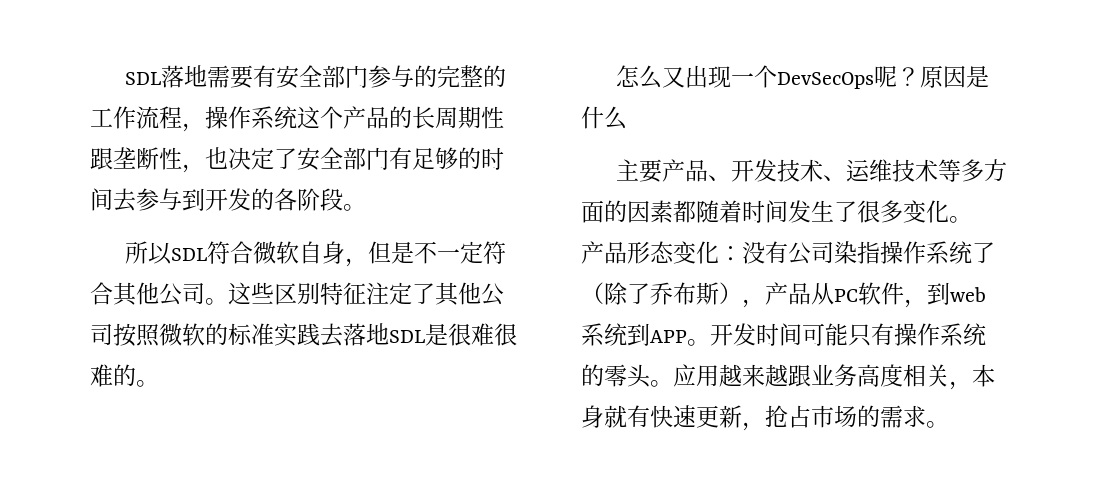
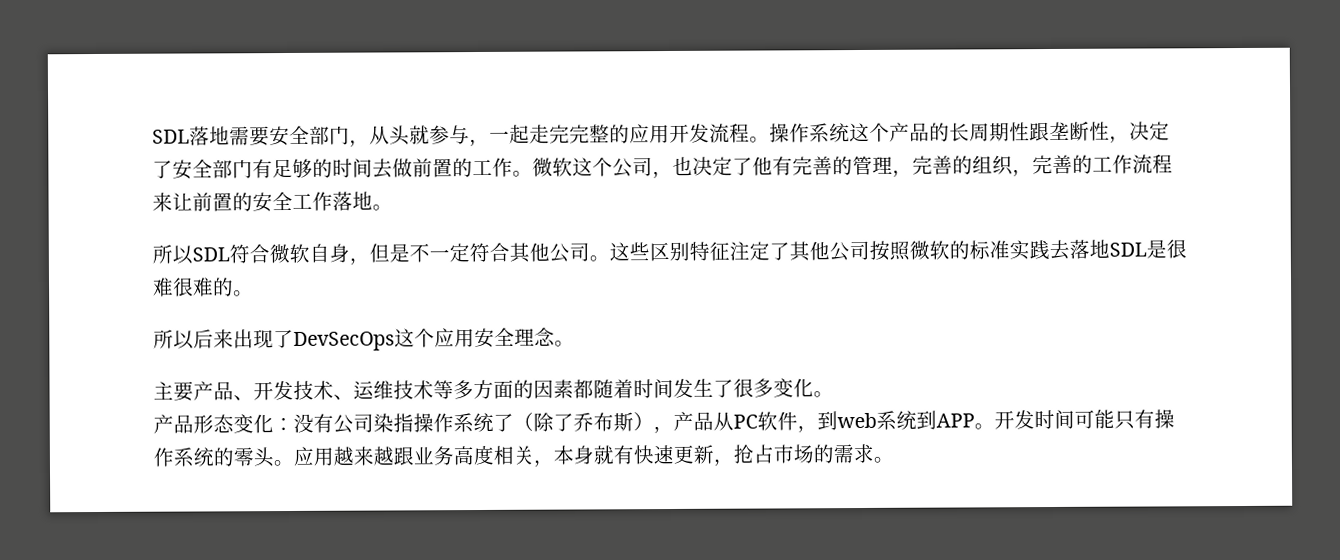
- SDL落地需要有安全部门参与的完整的工作流程，操作系统这个产品的长周期性跟垄断性，也决定了安全部门有足够的时间去参与到开发的各阶段。
+ SDL落地需要安全部门，从头就参与，一起走完完整的应用开发流程。操作系统这个产品的长周期性跟垄断性，决定了安全部门有足够的时间去做前置的工作。微软这个公司，也决定了他有完善的管理，完善的组织，完善的工作流程来让前置的安全工作落地。
- 怎么又出现一个DevSecOps呢？原因是什么
+ 所以后来出现了DevSecOps这个应用安全理念。

